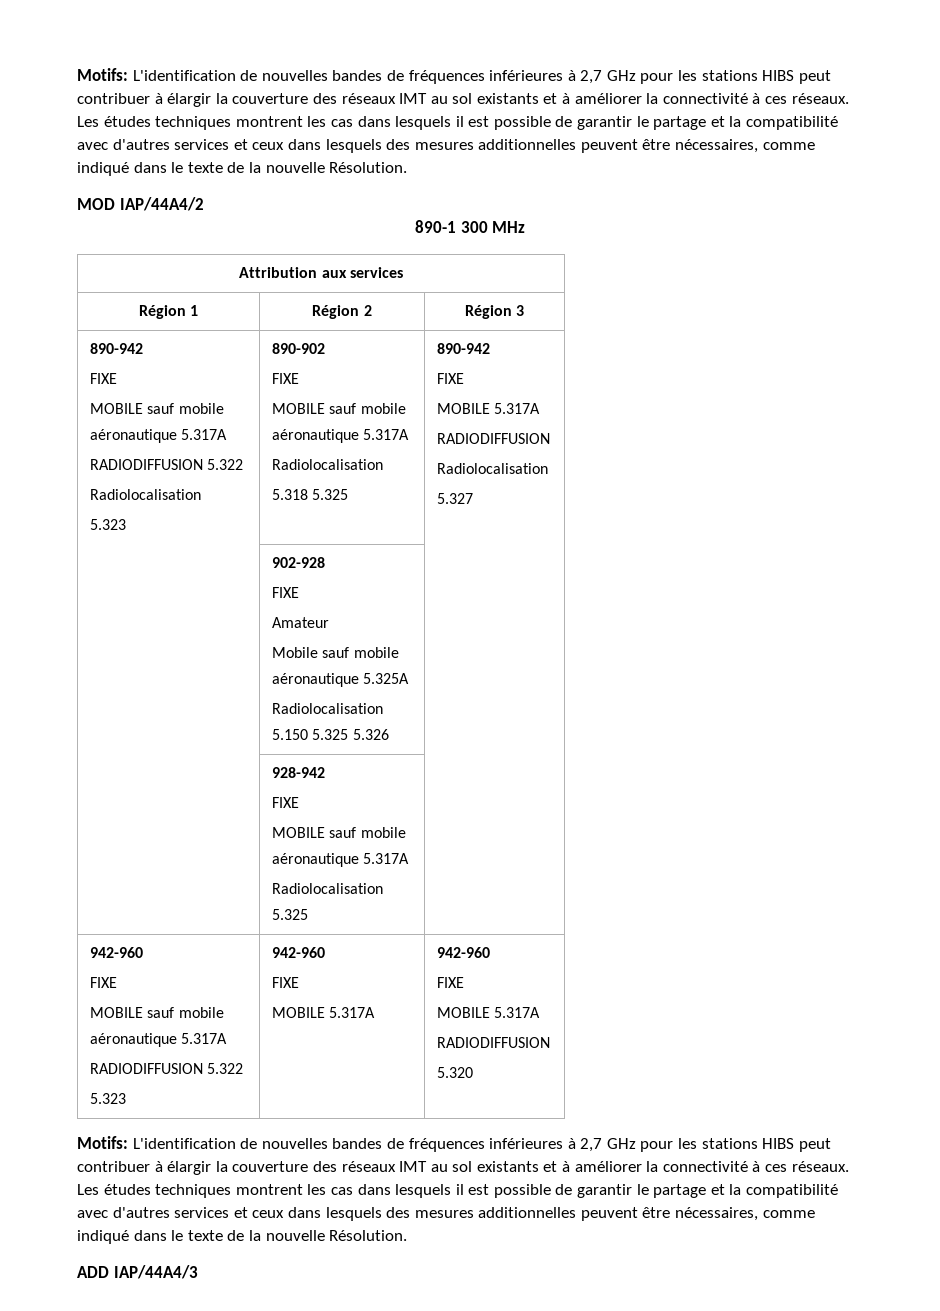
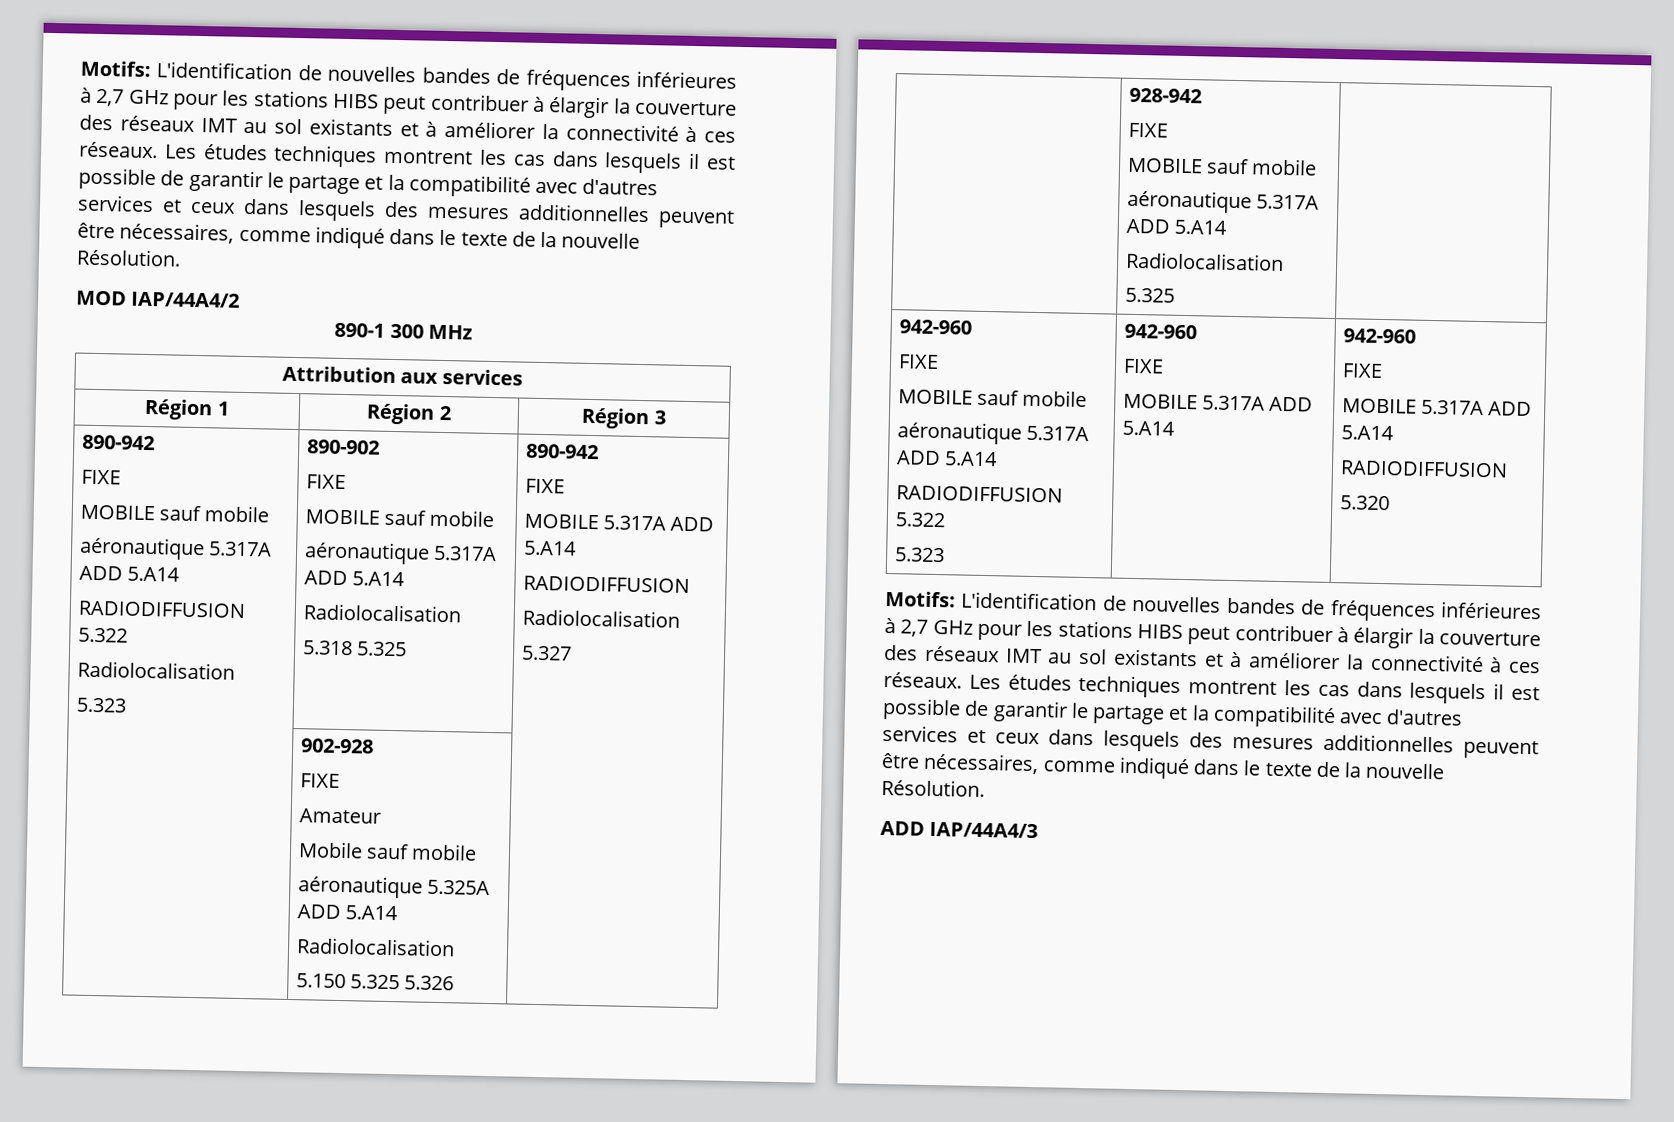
  Région 1 | Région 2 | Région 3
  890-942
  FIXE
  MOBILE sauf mobile
- aéronautique 5.317A
+ aéronautique 5.317A ADD 5.A14
  RADIODIFFUSION 5.322
  Radiolocalisation
  5.323 | 890-902
  FIXE
  MOBILE sauf mobile
- aéronautique 5.317A
+ aéronautique 5.317A ADD 5.A14
  Radiolocalisation
  5.318 5.325 | 890-942
  FIXE
- MOBILE 5.317A
+ MOBILE 5.317A ADD 5.A14
  | 902-928
  FIXE
  Amateur
  Mobile sauf mobile
- aéronautique 5.325A
+ aéronautique 5.325A ADD 5.A14
  | 928-942
  FIXE
  MOBILE sauf mobile
- aéronautique 5.317A
+ aéronautique 5.317A ADD 5.A14
  Radiolocalisation
  5.325 |
  942-960
  FIXE
  MOBILE sauf mobile
- aéronautique 5.317A
+ aéronautique 5.317A ADD 5.A14
  RADIODIFFUSION 5.322
  5.323 | 942-960
  FIXE
- MOBILE 5.317A | 942-960
+ MOBILE 5.317A ADD 5.A14 | 942-960
  FIXE
- MOBILE 5.317A
+ MOBILE 5.317A ADD 5.A14

